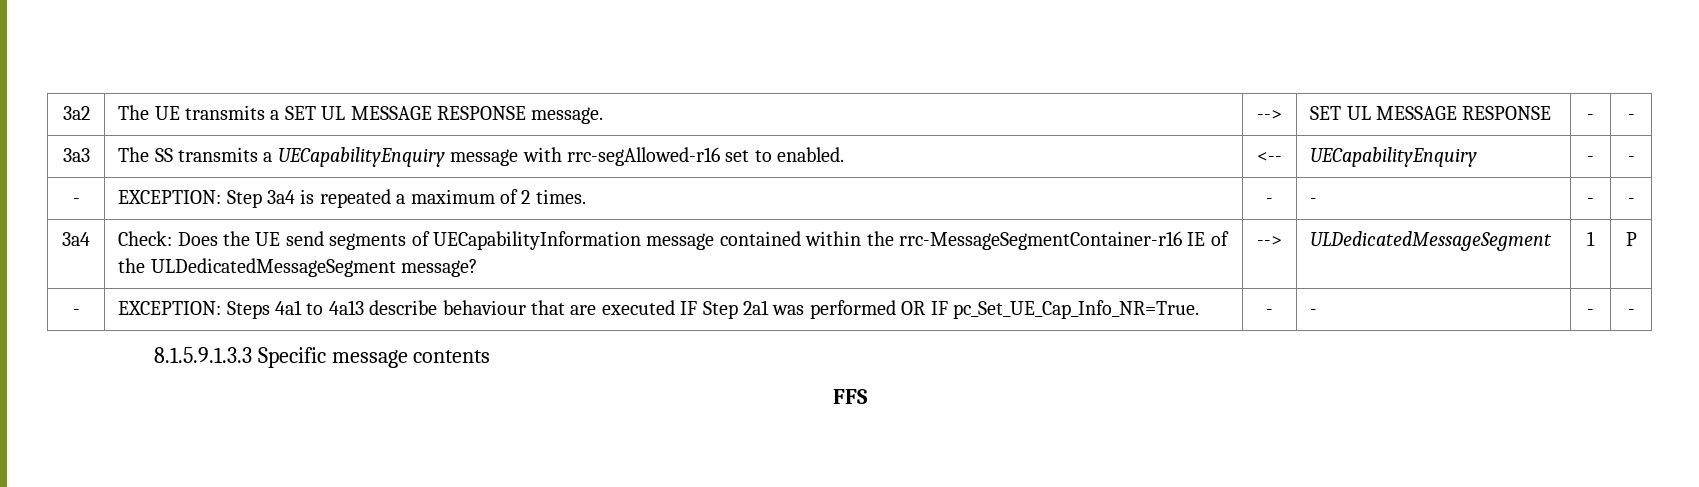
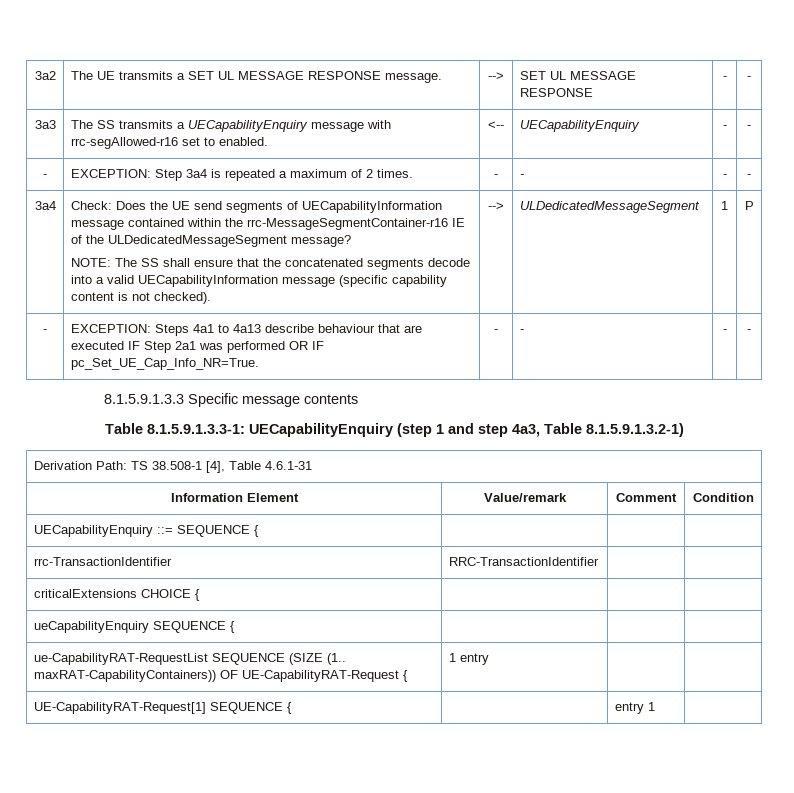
+ NOTE: The SS shall ensure that the concatenated segments decode into a valid UECapabilityInformation message (specific capability content is not checked).
- FFS
+ Table 8.1.5.9.1.3.3-1: UECapabilityEnquiry (step 1 and step 4a3, Table 8.1.5.9.1.3.2-1)
+ Derivation Path: TS 38.508-1 [4], Table 4.6.1-31
+ Information Element | Value/remark | Comment | Condition
+ UECapabilityEnquiry ::= SEQUENCE { | | |
+ rrc-TransactionIdentifier | RRC-TransactionIdentifier | |
+ criticalExtensions CHOICE { | | |
+ ueCapabilityEnquiry SEQUENCE { | | |
+ ue-CapabilityRAT-RequestList SEQUENCE (SIZE (1.. maxRAT-CapabilityContainers)) OF UE-CapabilityRAT-Request { | 1 entry | |
+ UE-CapabilityRAT-Request[1] SEQUENCE { | | entry 1 |

